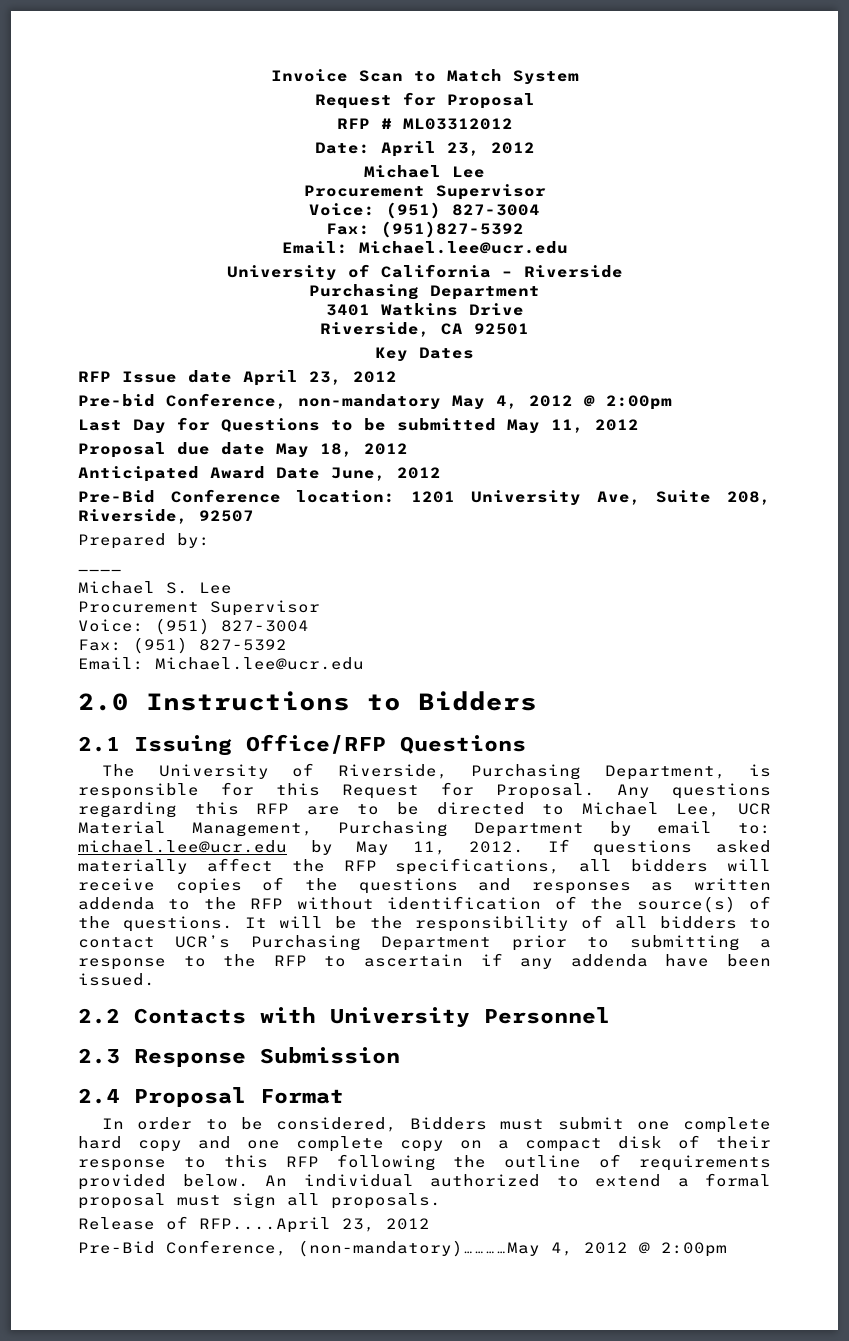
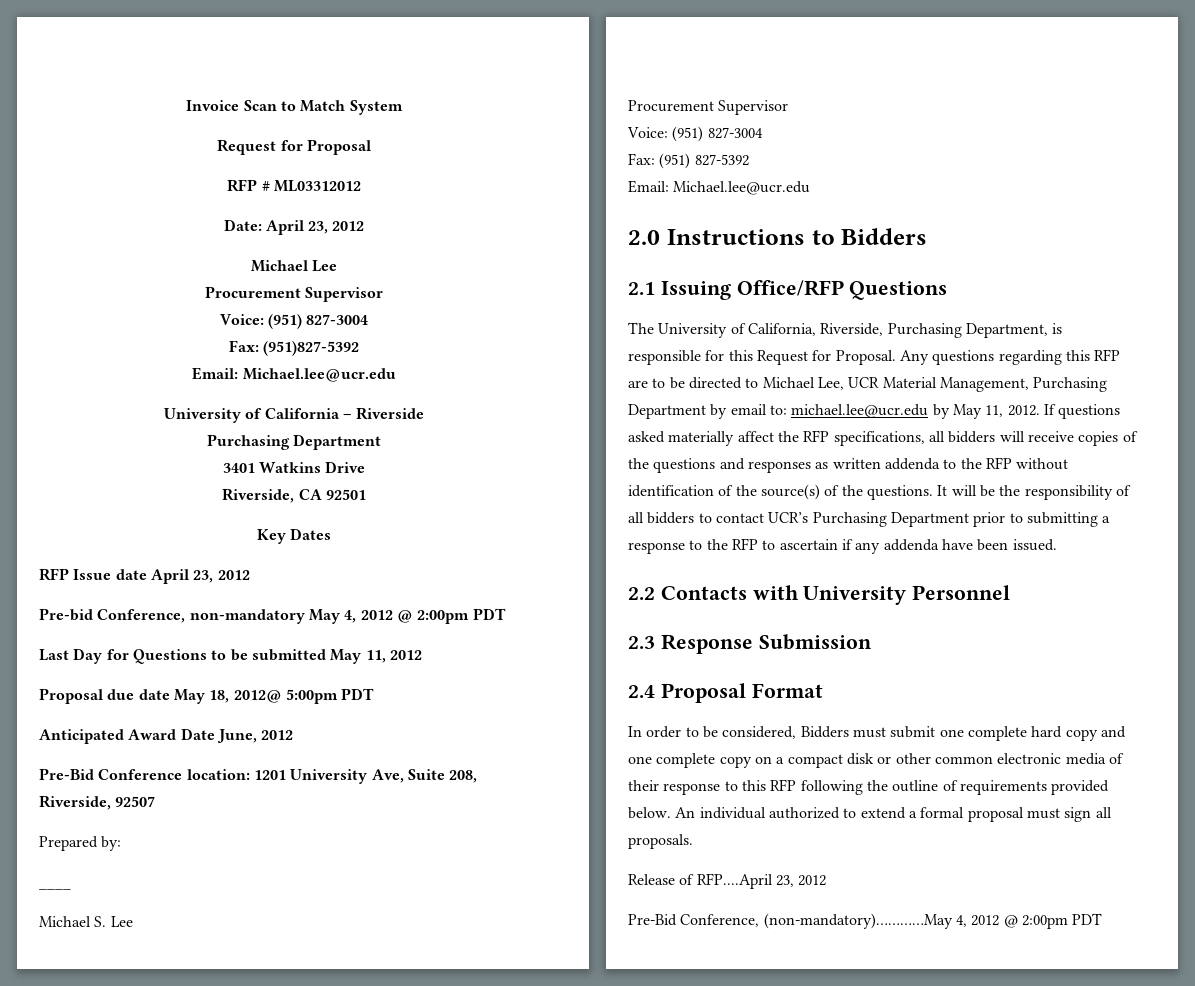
- Pre-bid Conference, non-mandatory May 4, 2012 @ 2:00pm
+ Pre-bid Conference, non-mandatory May 4, 2012 @ 2:00pm PDT
- Proposal due date May 18, 2012
+ Proposal due date May 18, 2012@ 5:00pm PDT
- The University of Riverside, Purchasing Department, is responsible for this Request for Proposal.
+ The University of California, Riverside, Purchasing Department, is responsible for this Request for Proposal.
- In order to be considered, Bidders must submit one complete hard copy and one complete copy on a compact disk of their response to this RFP following the outline of requirements provided below.
+ In order to be considered, Bidders must submit one complete hard copy and one complete copy on a compact disk or other common electronic media of their response to this RFP following the outline of requirements provided below.
- Pre-Bid Conference, (non-mandatory)…………May 4, 2012 @ 2:00pm
+ Pre-Bid Conference, (non-mandatory)…………May 4, 2012 @ 2:00pm PDT

